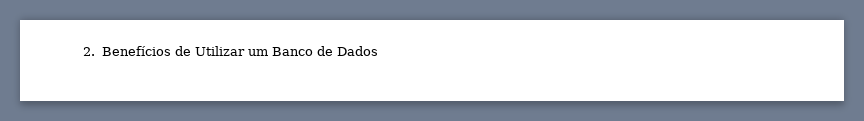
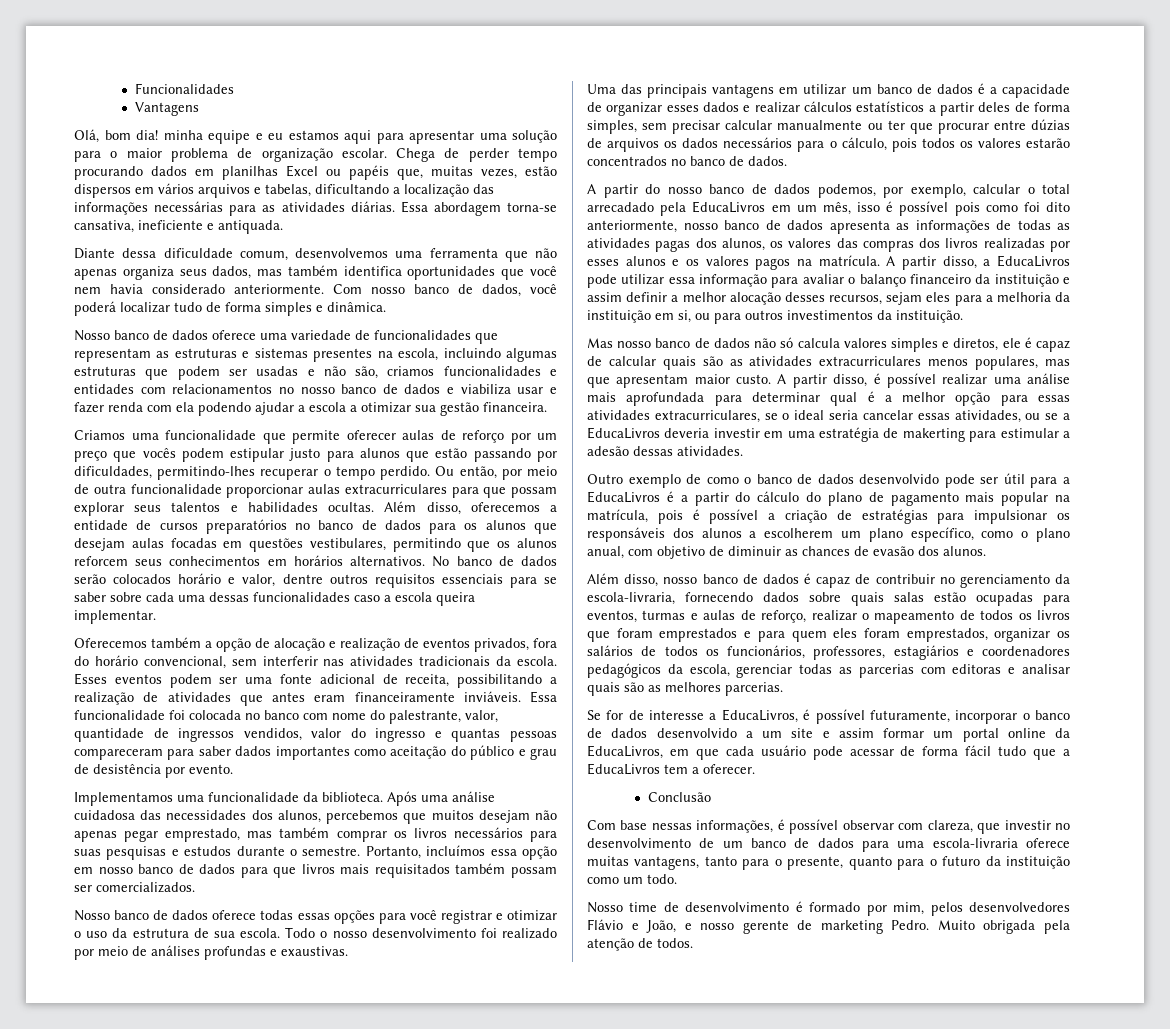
- 2. Benefícios de Utilizar um Banco de Dados
+ Funcionalidades
+ Vantagens
+ Olá, bom dia! minha equipe e eu estamos aqui para apresentar uma solução para o maior problema de organização escolar. Chega de perder tempo procurando dados em planilhas Excel ou papéis que, muitas vezes, estão dispersos em vários arquivos e tabelas, dificultando a localização das informações necessárias para as atividades diárias. Essa abordagem torna-se cansativa, ineficiente e antiquada.
+ Diante dessa dificuldade comum, desenvolvemos uma ferramenta que não apenas organiza seus dados, mas também identifica oportunidades que você nem havia considerado anteriormente. Com nosso banco de dados, você poderá localizar tudo de forma simples e dinâmica.
+ Nosso banco de dados oferece uma variedade de funcionalidades que representam as estruturas e sistemas presentes na escola, incluindo algumas estruturas que podem ser usadas e não são, criamos funcionalidades e entidades com relacionamentos no nosso banco de dados e viabiliza usar e fazer renda com ela podendo ajudar a escola a otimizar sua gestão financeira.
+ Criamos uma funcionalidade que permite oferecer aulas de reforço por um preço que vocês podem estipular justo para alunos que estão passando por dificuldades, permitindo-lhes recuperar o tempo perdido. Ou então, por meio de outra funcionalidade proporcionar aulas extracurriculares para que possam explorar seus talentos e habilidades ocultas. Além disso, oferecemos a entidade de cursos preparatórios no banco de dados para os alunos que desejam aulas focadas em questões vestibulares, permitindo que os alunos reforcem seus conhecimentos em horários alternativos. No banco de dados serão colocados horário e valor, dentre outros requisitos essenciais para se saber sobre cada uma dessas funcionalidades caso a escola queira implementar.
+ Oferecemos também a opção de alocação e realização de eventos privados, fora do horário convencional, sem interferir nas atividades tradicionais da escola. Esses eventos podem ser uma fonte adicional de receita, possibilitando a realização de atividades que antes eram financeiramente inviáveis. Essa funcionalidade foi colocada no banco com nome do palestrante, valor, quantidade de ingressos vendidos, valor do ingresso e quantas pessoas compareceram para saber dados importantes como aceitação do público e grau de desistência por evento.
+ Implementamos uma funcionalidade da biblioteca. Após uma análise cuidadosa das necessidades dos alunos, percebemos que muitos desejam não apenas pegar emprestado, mas também comprar os livros necessários para suas pesquisas e estudos durante o semestre. Portanto, incluímos essa opção em nosso banco de dados para que livros mais requisitados também possam ser comercializados.
+ Nosso banco de dados oferece todas essas opções para você registrar e otimizar o uso da estrutura de sua escola. Todo o nosso desenvolvimento foi realizado por meio de análises profundas e exaustivas.
+ Uma das principais vantagens em utilizar um banco de dados é a capacidade de organizar esses dados e realizar cálculos estatísticos a partir deles de forma simples, sem precisar calcular manualmente ou ter que procurar entre dúzias de arquivos os dados necessários para o cálculo, pois todos os valores estarão concentrados no banco de dados.
+ A partir do nosso banco de dados podemos, por exemplo, calcular o total arrecadado pela EducaLivros em um mês, isso é possível pois como foi dito anteriormente, nosso banco de dados apresenta as informações de todas as atividades pagas dos alunos, os valores das compras dos livros realizadas por esses alunos e os valores pagos na matrícula. A partir disso, a EducaLivros pode utilizar essa informação para avaliar o balanço financeiro da instituição e assim definir a melhor alocação desses recursos, sejam eles para a melhoria da instituição em si, ou para outros investimentos da instituição.
+ Mas nosso banco de dados não só calcula valores simples e diretos, ele é capaz de calcular quais são as atividades extracurriculares menos populares, mas que apresentam maior custo. A partir disso, é possível realizar uma análise mais aprofundada para determinar qual é a melhor opção para essas atividades extracurriculares, se o ideal seria cancelar essas atividades, ou se a EducaLivros deveria investir em uma estratégia de makerting para estimular a adesão dessas atividades.
+ Outro exemplo de como o banco de dados desenvolvido pode ser útil para a EducaLivros é a partir do cálculo do plano de pagamento mais popular na matrícula, pois é possível a criação de estratégias para impulsionar os responsáveis dos alunos a escolherem um plano específico, como o plano anual, com objetivo de diminuir as chances de evasão dos alunos.
+ Além disso, nosso banco de dados é capaz de contribuir no gerenciamento da escola-livraria, fornecendo dados sobre quais salas estão ocupadas para eventos, turmas e aulas de reforço, realizar o mapeamento de todos os livros que foram emprestados e para quem eles foram emprestados, organizar os salários de todos os funcionários, professores, estagiários e coordenadores pedagógicos da escola, gerenciar todas as parcerias com editoras e analisar quais são as melhores parcerias.
+ Se for de interesse a EducaLivros, é possível futuramente, incorporar o banco de dados desenvolvido a um site e assim formar um portal online da EducaLivros, em que cada usuário pode acessar de forma fácil tudo que a EducaLivros tem a oferecer.
+ Conclusão
+ Com base nessas informações, é possível observar com clareza, que investir no desenvolvimento de um banco de dados para uma escola-livraria oferece muitas vantagens, tanto para o presente, quanto para o futuro da instituição como um todo.
+ Nosso time de desenvolvimento é formado por mim, pelos desenvolvedores Flávio e João, e nosso gerente de marketing Pedro. Muito obrigada pela atenção de todos.

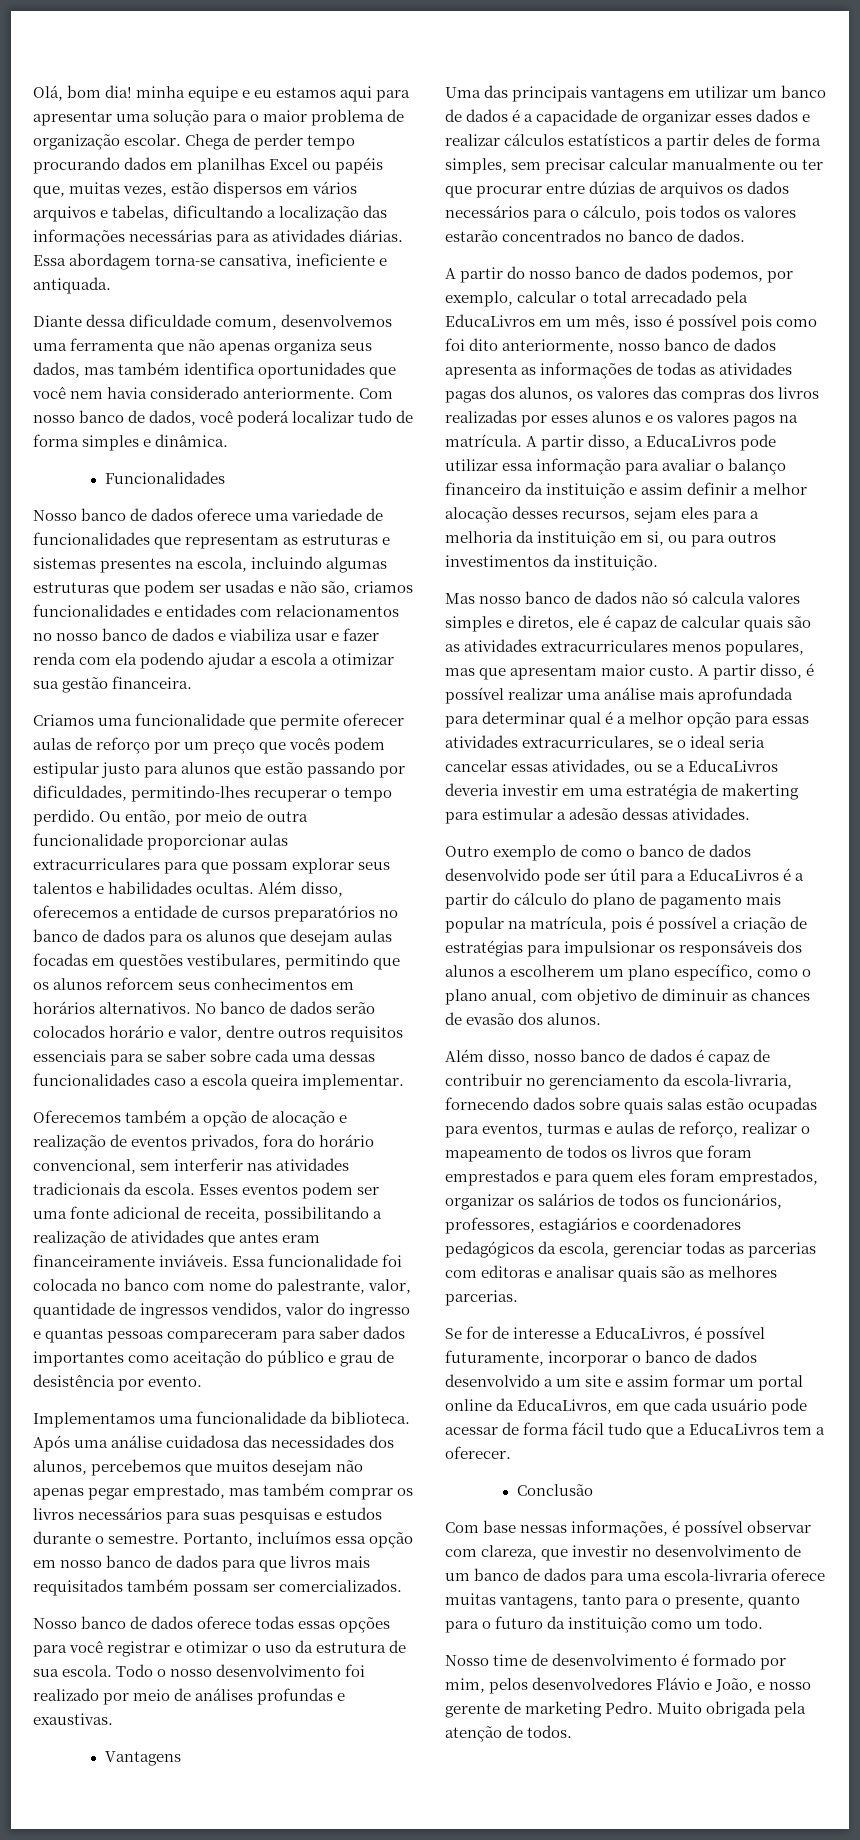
- Funcionalidades
- Vantagens
+ Funcionalidades
+ Vantagens

